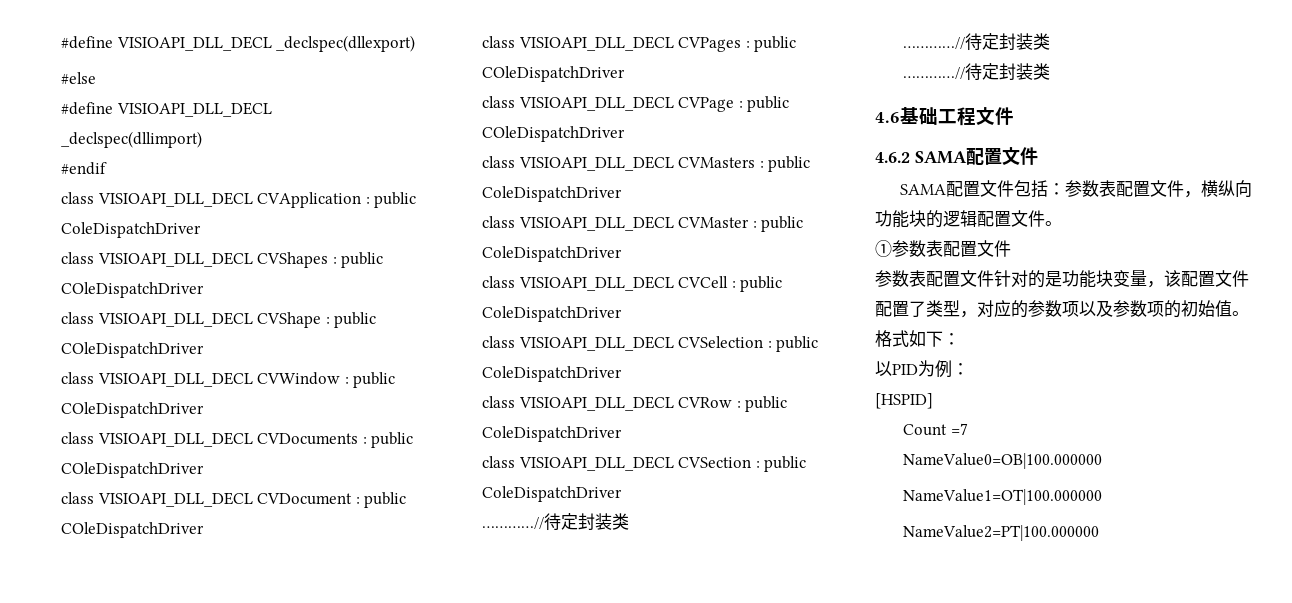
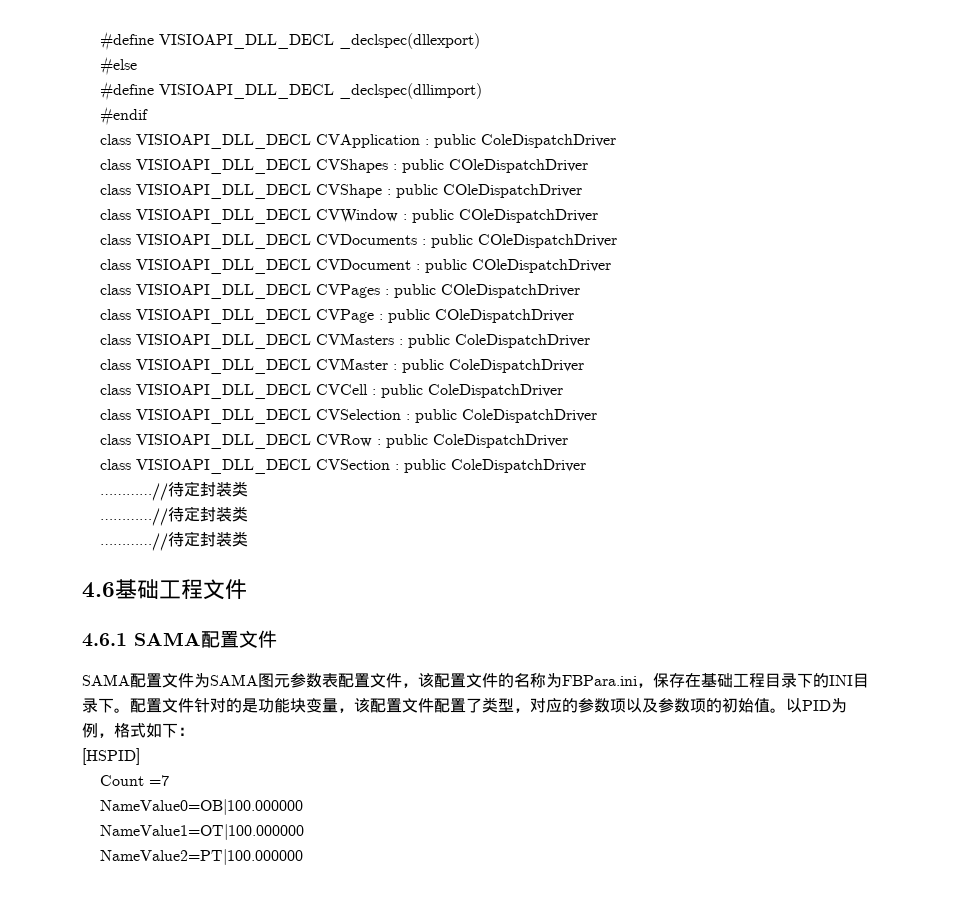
- 4.6.2 SAMA配置文件
+ 4.6.1 SAMA配置文件
- SAMA配置文件包括：参数表配置文件，横纵向功能块的逻辑配置文件。
- ①参数表配置文件
- 参数表配置文件针对的是功能块变量，该配置文件配置了类型，对应的参数项以及参数项的初始值。
+ SAMA配置文件为SAMA图元参数表配置文件，该配置文件的名称为FBPara.ini，保存在基础工程目录下的INI目录下。配置文件针对的是功能块变量，该配置文件配置了类型，对应的参数项以及参数项的初始值。
- 格式如下：
+ 以PID为例，格式如下：
- 以PID为例：

